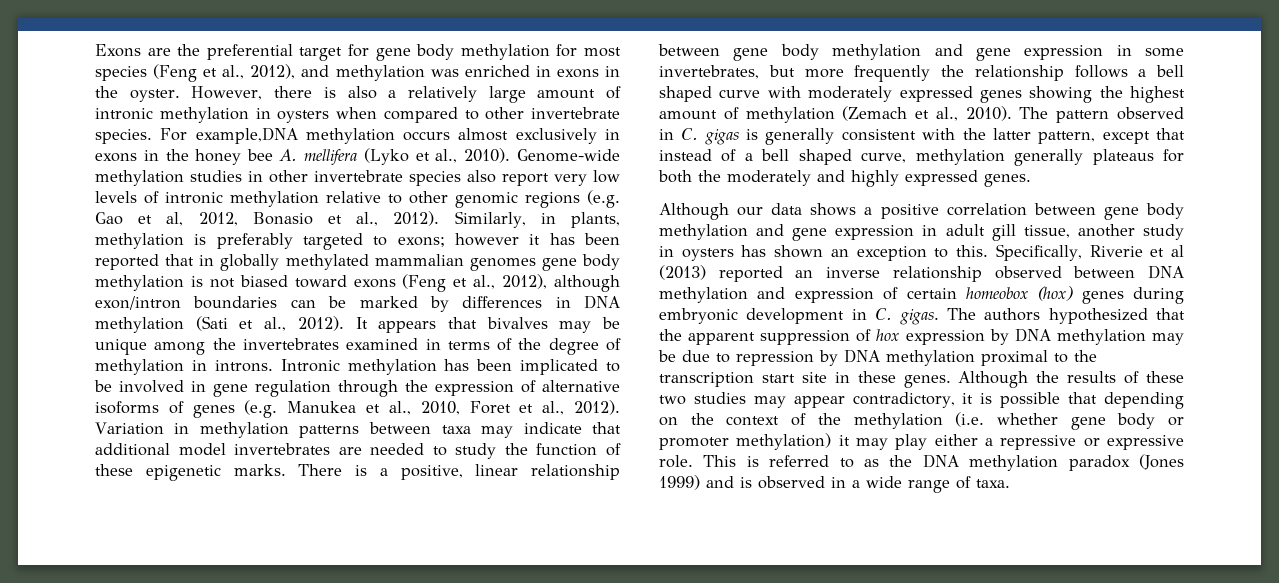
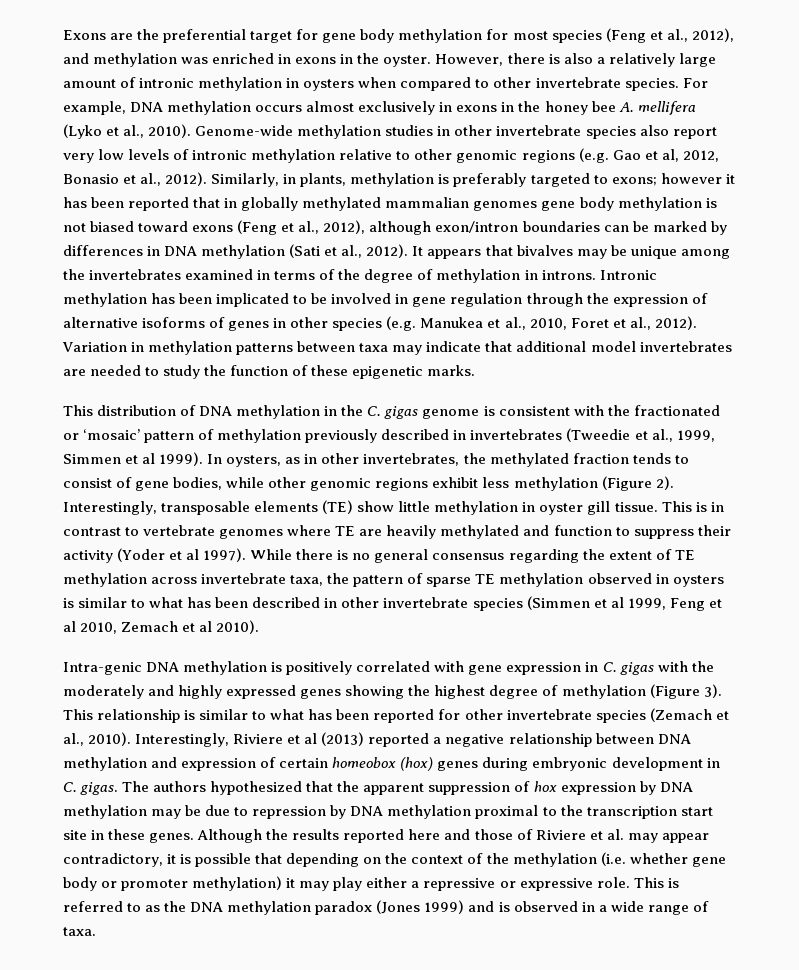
- For example,DNA methylation occurs almost exclusively in exons in the honey bee A. mellifera (Lyko et al., 2010).
+ For example, DNA methylation occurs almost exclusively in exons in the honey bee A. mellifera (Lyko et al., 2010).
- Intronic methylation has been implicated to be involved in gene regulation through the expression of alternative isoforms of genes (e.g. Manukea et al., 2010, Foret et al., 2012).
+ Intronic methylation has been implicated to be involved in gene regulation through the expression of alternative isoforms of genes in other species (e.g. Manukea et al., 2010, Foret et al., 2012).
- Variation in methylation patterns between taxa may indicate that additional model invertebrates are needed to study the function of these epigenetic marks. There is a positive, linear relationship between gene body methylation and gene expression in some invertebrates, but more frequently the relationship follows a bell shaped curve with moderately expressed genes showing the highest amount of methylation (Zemach et al., 2010). The pattern observed in C. gigas is generally consistent with the latter pattern, except that instead of a bell shaped curve, methylation generally plateaus for both the moderately and highly expressed genes.
- Although our data shows a positive correlation between gene body methylation and gene expression in adult gill tissue, another study in oysters has shown an exception to this. Specifically, Riverie et al (2013) reported an inverse relationship observed between DNA methylation and expression of certain homeobox (hox) genes during embryonic development in C. gigas.
+ Variation in methylation patterns between taxa may indicate that additional model invertebrates are needed to study the function of these epigenetic marks.
+ This distribution of DNA methylation in the C. gigas genome is consistent with the fractionated or ‘mosaic’ pattern of methylation previously described in invertebrates (Tweedie et al., 1999, Simmen et al 1999). In oysters, as in other invertebrates, the methylated fraction tends to consist of gene bodies, while other genomic regions exhibit less methylation (Figure 2). Interestingly, transposable elements (TE) show little methylation in oyster gill tissue. This is in contrast to vertebrate genomes where TE are heavily methylated and function to suppress their activity (Yoder et al 1997). While there is no general consensus regarding the extent of TE methylation across invertebrate taxa, the pattern of sparse TE methylation observed in oysters is similar to what has been described in other invertebrate species (Simmen et al 1999, Feng et al 2010, Zemach et al 2010).
+ Intra-genic DNA methylation is positively correlated with gene expression in C. gigas with the moderately and highly expressed genes showing the highest degree of methylation (Figure 3). This relationship is similar to what has been reported for other invertebrate species (Zemach et al., 2010). Interestingly, Riviere et al (2013) reported a negative relationship between DNA methylation and expression of certain homeobox (hox) genes during embryonic development in C. gigas.
- Although the results of these two studies may appear contradictory, it is possible that depending on the context of the methylation (i.e. whether gene body or promoter methylation) it may play either a repressive or expressive role.
+ Although the results reported here and those of Riviere et al. may appear contradictory, it is possible that depending on the context of the methylation (i.e. whether gene body or promoter methylation) it may play either a repressive or expressive role.

